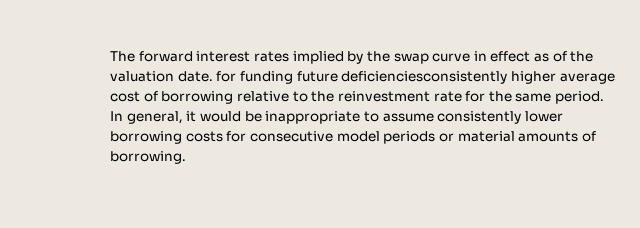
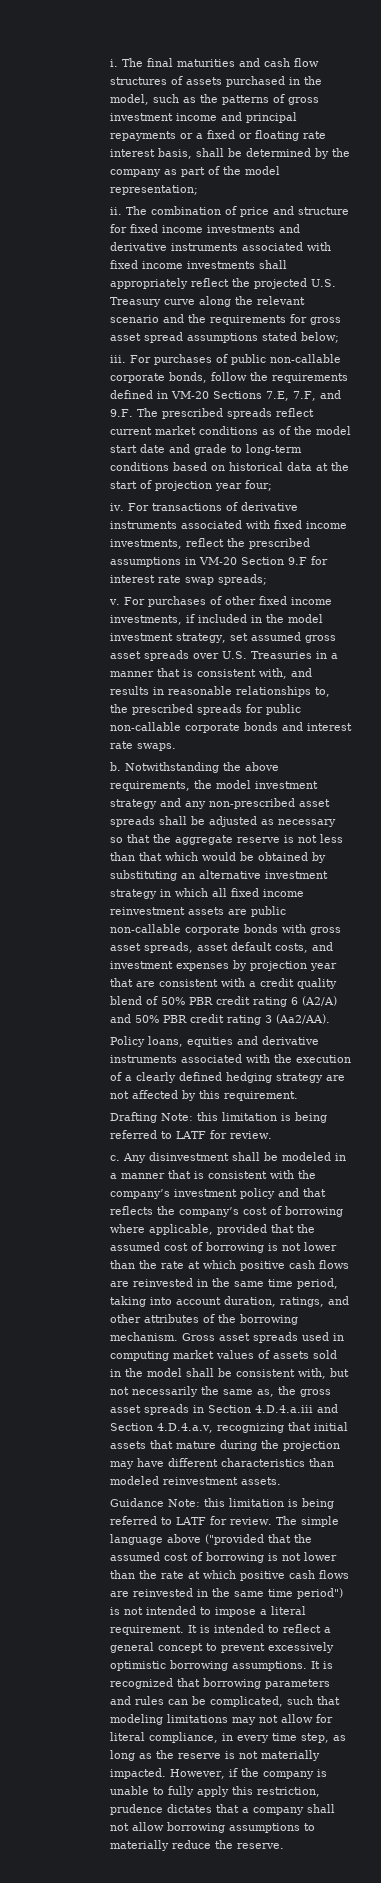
- The forward interest rates implied by the swap curve in effect as of the valuation date. for funding future deficienciesconsistently higher average cost of borrowing relative to the reinvestment rate for the same period. In general, it would be inappropriate to assume consistently lower borrowing costs for consecutive model periods or material amounts of borrowing.
+ i. The final maturities and cash flow structures of assets purchased in the model, such as the patterns of gross investment income and principal repayments or a fixed or floating rate interest basis, shall be determined by the company as part of the model representation;
+ ii. The combination of price and structure for fixed income investments and derivative instruments associated with fixed income investments shall appropriately reflect the projected U.S. Treasury curve along the relevant scenario and the requirements for gross asset spread assumptions stated below;
+ iii. For purchases of public non-callable corporate bonds, follow the requirements defined in VM-20 Sections 7.E, 7.F, and 9.F. The prescribed spreads reflect current market conditions as of the model start date and grade to long-term conditions based on historical data at the start of projection year four;
+ iv. For transactions of derivative instruments associated with fixed income investments, reflect the prescribed assumptions in VM-20 Section 9.F for interest rate swap spreads;
+ v. For purchases of other fixed income investments, if included in the model investment strategy, set assumed gross asset spreads over U.S. Treasuries in a manner that is consistent with, and results in reasonable relationships to, the prescribed spreads for public non-callable corporate bonds and interest rate swaps.
+ b. Notwithstanding the above requirements, the model investment strategy and any non-prescribed asset spreads shall be adjusted as necessary so that the aggregate reserve is not less than that which would be obtained by substituting an alternative investment strategy in which all fixed income reinvestment assets are public non-callable corporate bonds with gross asset spreads, asset default costs, and investment expenses by projection year that are consistent with a credit quality blend of 50% PBR credit rating 6 (A2/A) and 50% PBR credit rating 3 (Aa2/AA).
+ Policy loans, equities and derivative instruments associated with the execution of a clearly defined hedging strategy are not affected by this requirement.
+ Drafting Note: this limitation is being referred to LATF for review.
+ c. Any disinvestment shall be modeled in a manner that is consistent with the company’s investment policy and that reflects the company’s cost of borrowing where applicable, provided that the assumed cost of borrowing is not lower than the rate at which positive cash flows are reinvested in the same time period, taking into account duration, ratings, and other attributes of the borrowing mechanism. Gross asset spreads used in computing market values of assets sold in the model shall be consistent with, but not necessarily the same as, the gross asset spreads in Section 4.D.4.a.iii and Section 4.D.4.a.v, recognizing that initial assets that mature during the projection may have different characteristics than modeled reinvestment assets.
+ Guidance Note: this limitation is being referred to LATF for review. The simple language above ("provided that the assumed cost of borrowing is not lower than the rate at which positive cash flows are reinvested in the same time period") is not intended to impose a literal requirement. It is intended to reflect a general concept to prevent excessively optimistic borrowing assumptions. It is recognized that borrowing parameters and rules can be complicated, such that modeling limitations may not allow for literal compliance, in every time step, as long as the reserve is not materially impacted. However, if the company is unable to fully apply this restriction, prudence dictates that a company shall not allow borrowing assumptions to materially reduce the reserve.

